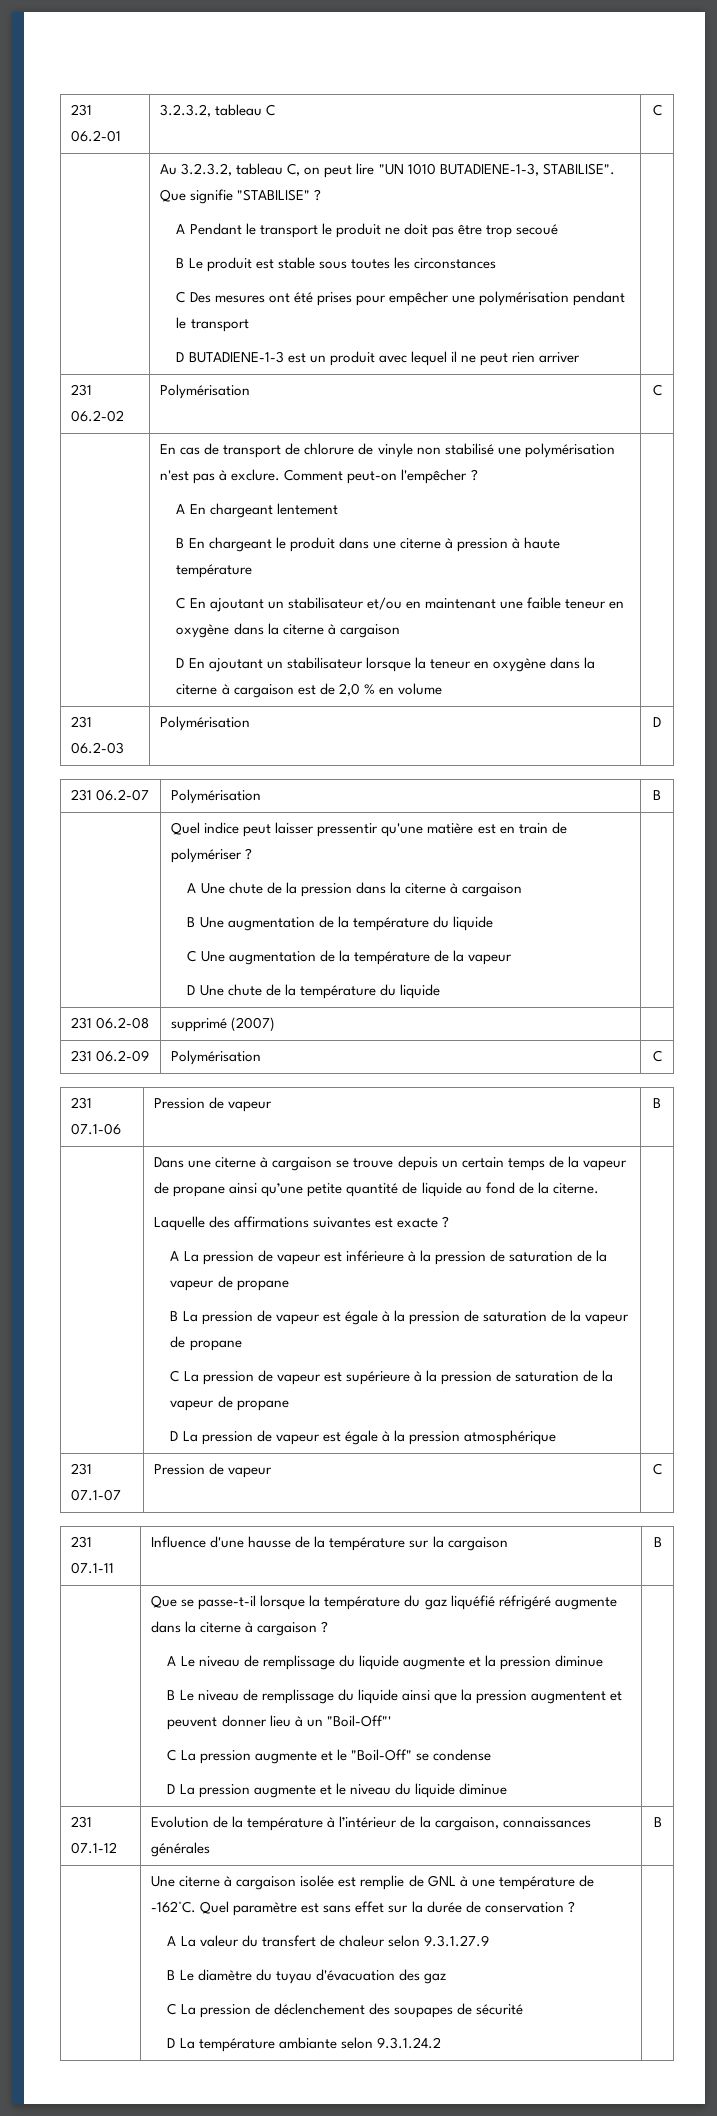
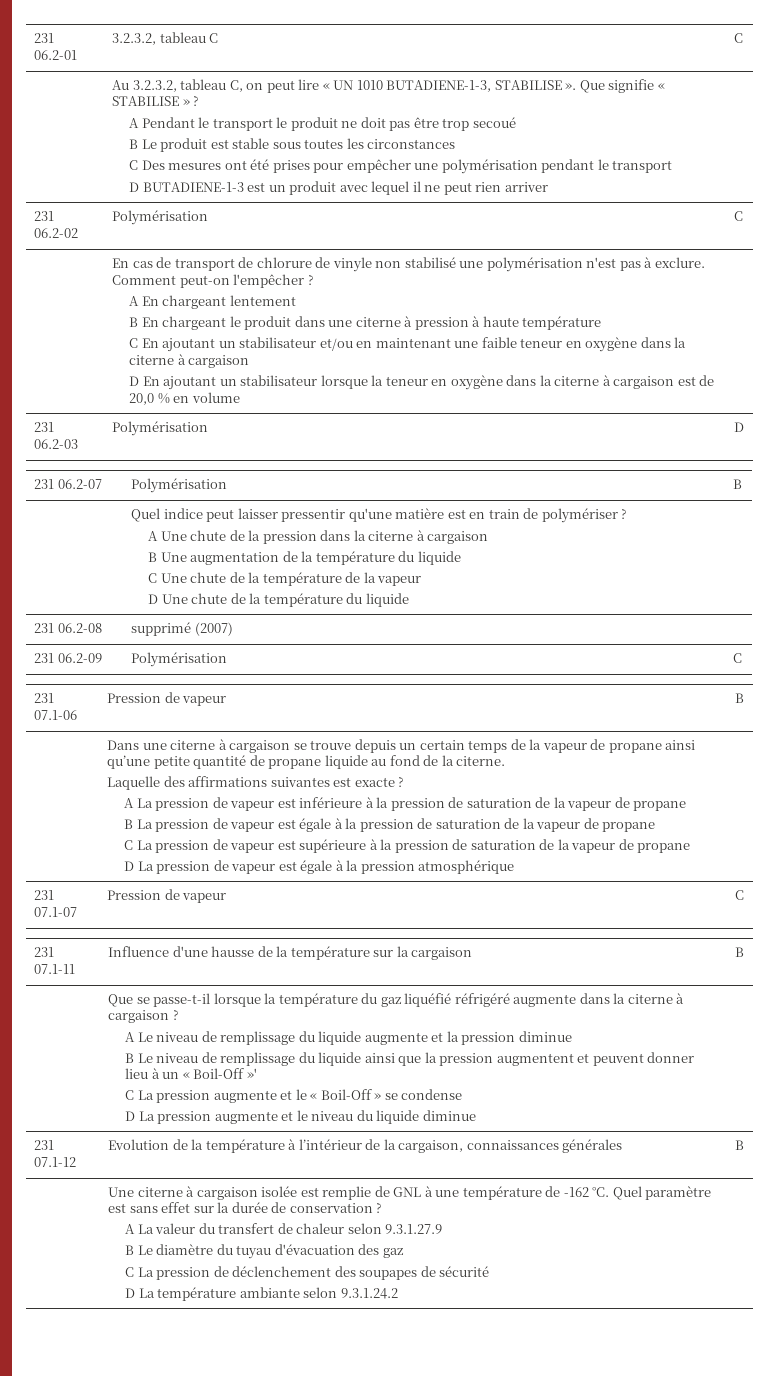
- Au 3.2.3.2, tableau C, on peut lire "UN 1010 BUTADIENE-1-3, STABILISE". Que signifie "STABILISE" ?
+ Au 3.2.3.2, tableau C, on peut lire « UN 1010 BUTADIENE-1-3, STABILISE ». Que signifie « STABILISE » ?
- D En ajoutant un stabilisateur lorsque la teneur en oxygène dans la citerne à cargaison est de 2,0 % en volume
+ D En ajoutant un stabilisateur lorsque la teneur en oxygène dans la citerne à cargaison est de 20,0 % en volume
- C Une augmentation de la température de la vapeur
+ C Une chute de la température de la vapeur
- Dans une citerne à cargaison se trouve depuis un certain temps de la vapeur de propane ainsi qu’une petite quantité de liquide au fond de la citerne.
+ Dans une citerne à cargaison se trouve depuis un certain temps de la vapeur de propane ainsi qu’une petite quantité de propane liquide au fond de la citerne.
- B Le niveau de remplissage du liquide ainsi que la pression augmentent et peuvent donner lieu à un "Boil-Off"'
+ B Le niveau de remplissage du liquide ainsi que la pression augmentent et peuvent donner lieu à un « Boil-Off »'
- C La pression augmente et le "Boil-Off" se condense
+ C La pression augmente et le « Boil-Off » se condense
- Une citerne à cargaison isolée est remplie de GNL à une température de -162°C.
+ Une citerne à cargaison isolée est remplie de GNL à une température de -162 °C.

